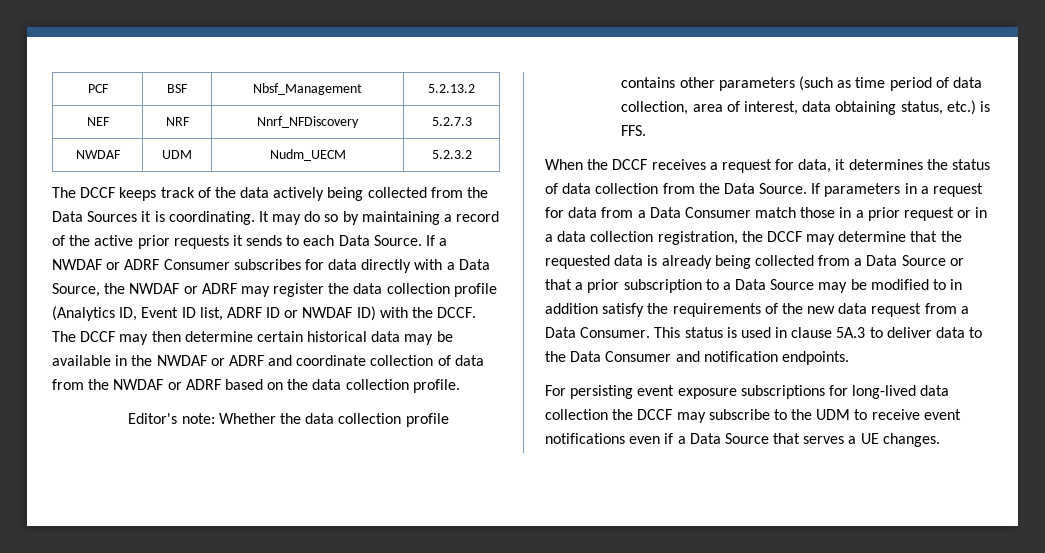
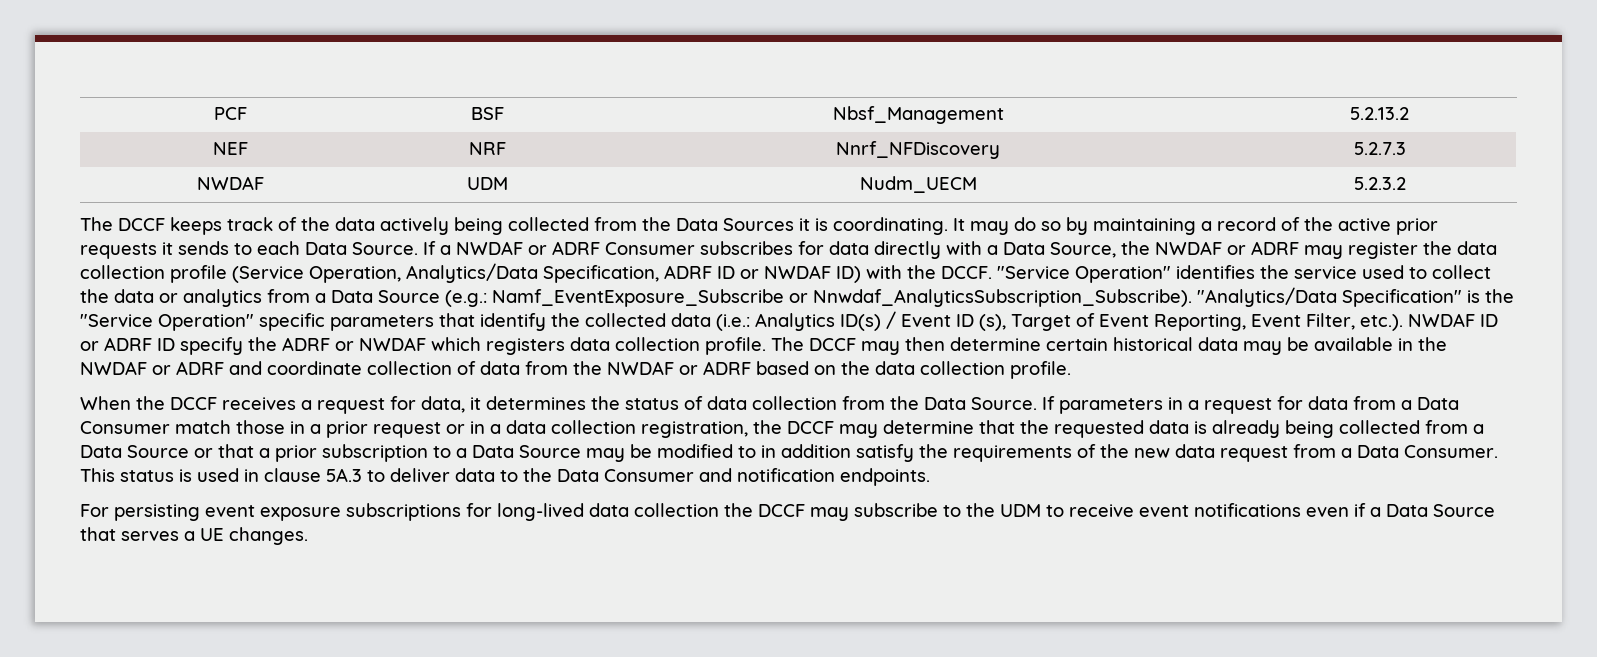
- If a NWDAF or ADRF Consumer subscribes for data directly with a Data Source, the NWDAF or ADRF may register the data collection profile (Analytics ID, Event ID list, ADRF ID or NWDAF ID) with the DCCF.
+ If a NWDAF or ADRF Consumer subscribes for data directly with a Data Source, the NWDAF or ADRF may register the data collection profile (Service Operation, Analytics/Data Specification, ADRF ID or NWDAF ID) with the DCCF.
+ "Service Operation" identifies the service used to collect the data or analytics from a Data Source (e.g.: Namf_EventExposure_Subscribe or Nnwdaf_AnalyticsSubscription_Subscribe). "Analytics/Data Specification" is the "Service Operation" specific parameters that identify the collected data (i.e.: Analytics ID(s) / Event ID (s), Target of Event Reporting, Event Filter, etc.). NWDAF ID or ADRF ID specify the ADRF or NWDAF which registers data collection profile.
- Editor's note: Whether the data collection profile contains other parameters (such as time period of data collection, area of interest, data obtaining status, etc.) is FFS.

